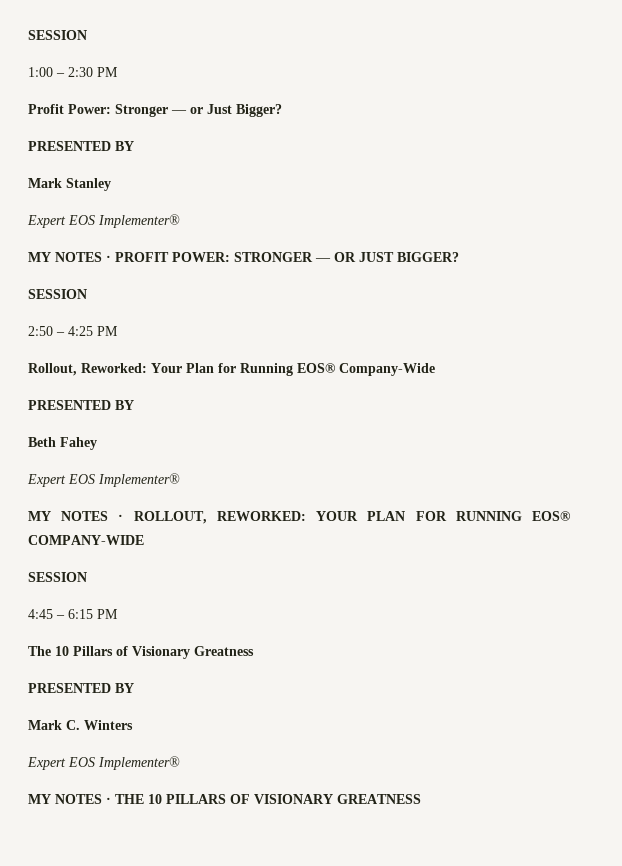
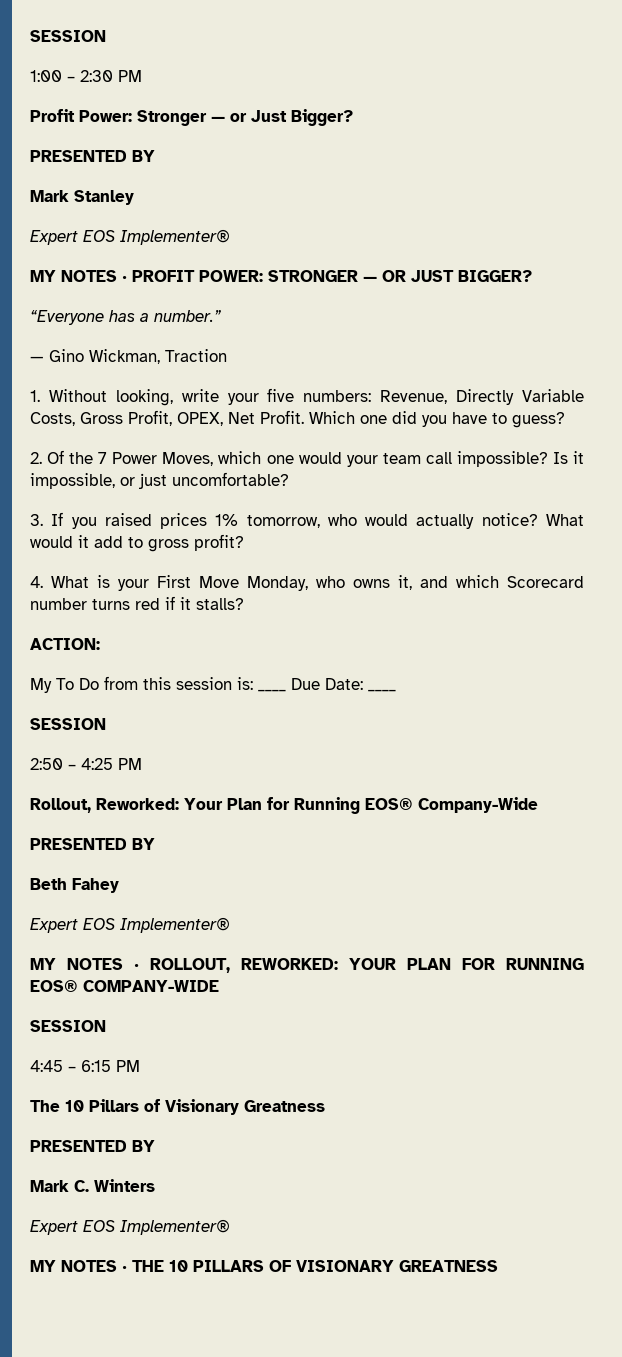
+ “Everyone has a number.”
+ — Gino Wickman, Traction
+ 1. Without looking, write your five numbers: Revenue, Directly Variable Costs, Gross Profit, OPEX, Net Profit. Which one did you have to guess?
+ 2. Of the 7 Power Moves, which one would your team call impossible? Is it impossible, or just uncomfortable?
+ 3. If you raised prices 1% tomorrow, who would actually notice? What would it add to gross profit?
+ 4. What is your First Move Monday, who owns it, and which Scorecard number turns red if it stalls?
+ ACTION:
+ My To Do from this session is: ____ Due Date: ____

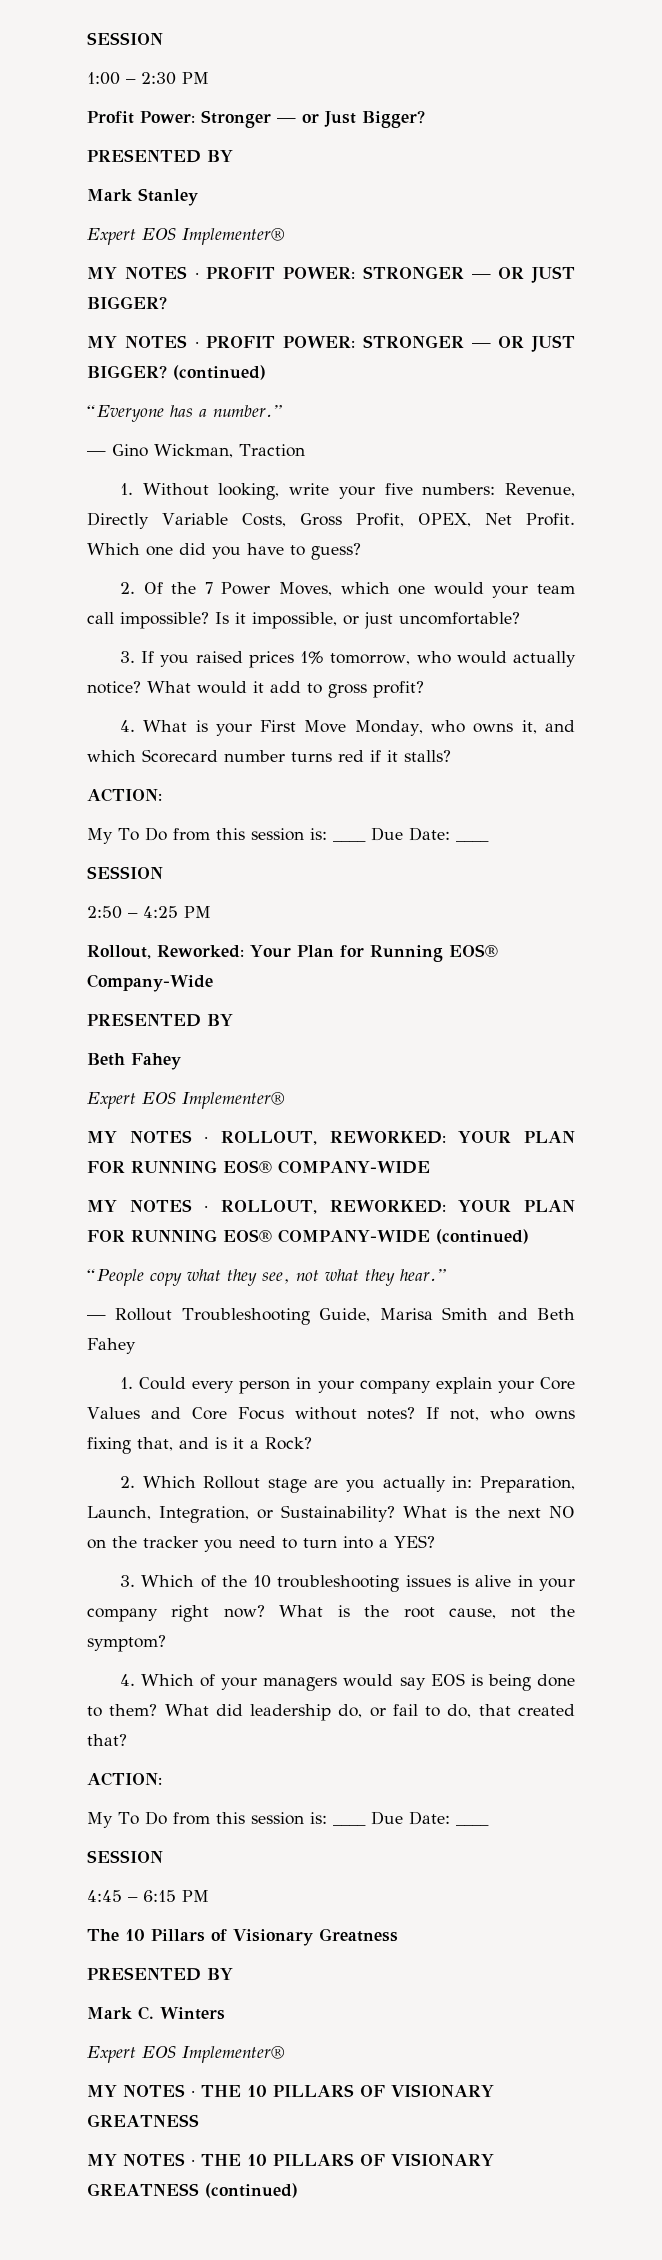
+ MY NOTES · PROFIT POWER: STRONGER — OR JUST BIGGER? (continued)
+ MY NOTES · ROLLOUT, REWORKED: YOUR PLAN FOR RUNNING EOS® COMPANY-WIDE (continued)
+ “People copy what they see, not what they hear.”
+ — Rollout Troubleshooting Guide, Marisa Smith and Beth Fahey
+ 1. Could every person in your company explain your Core Values and Core Focus without notes? If not, who owns fixing that, and is it a Rock?
+ 2. Which Rollout stage are you actually in: Preparation, Launch, Integration, or Sustainability? What is the next NO on the tracker you need to turn into a YES?
+ 3. Which of the 10 troubleshooting issues is alive in your company right now? What is the root cause, not the symptom?
+ 4. Which of your managers would say EOS is being done to them? What did leadership do, or fail to do, that created that?
+ ACTION:
+ My To Do from this session is: ____ Due Date: ____
+ MY NOTES · THE 10 PILLARS OF VISIONARY GREATNESS (continued)

